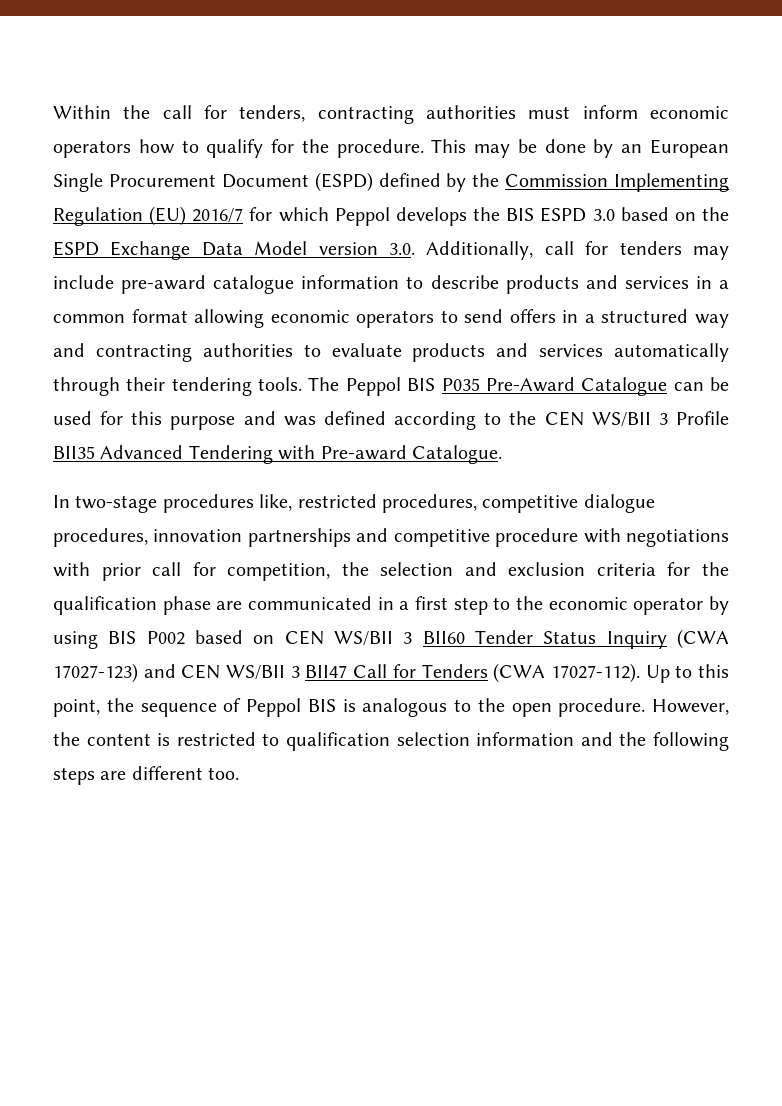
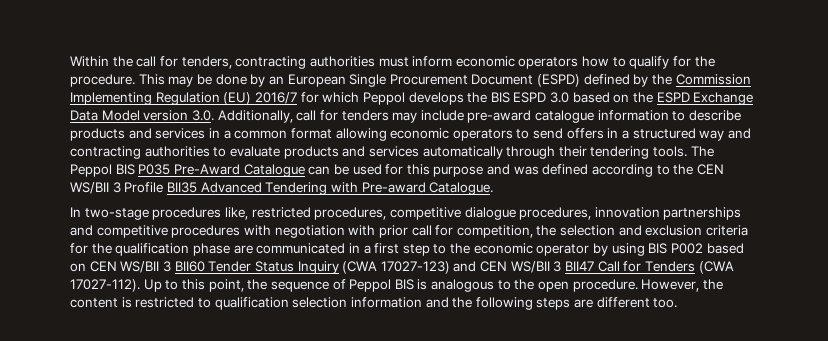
- In two-stage procedures like, restricted procedures, competitive dialogue procedures, innovation partnerships and competitive procedure with negotiations with prior call for competition, the selection and exclusion criteria for the qualification phase are communicated in a first step to the economic operator by using BIS P002 based on CEN WS/BII 3 BII60 Tender Status Inquiry (CWA 17027-123) and CEN WS/BII 3 BII47 Call for Tenders (CWA 17027-112).
+ In two-stage procedures like, restricted procedures, competitive dialogue procedures, innovation partnerships and competitive procedures with negotiation with prior call for competition, the selection and exclusion criteria for the qualification phase are communicated in a first step to the economic operator by using BIS P002 based on CEN WS/BII 3 BII60 Tender Status Inquiry (CWA 17027-123) and CEN WS/BII 3 BII47 Call for Tenders (CWA 17027-112).

